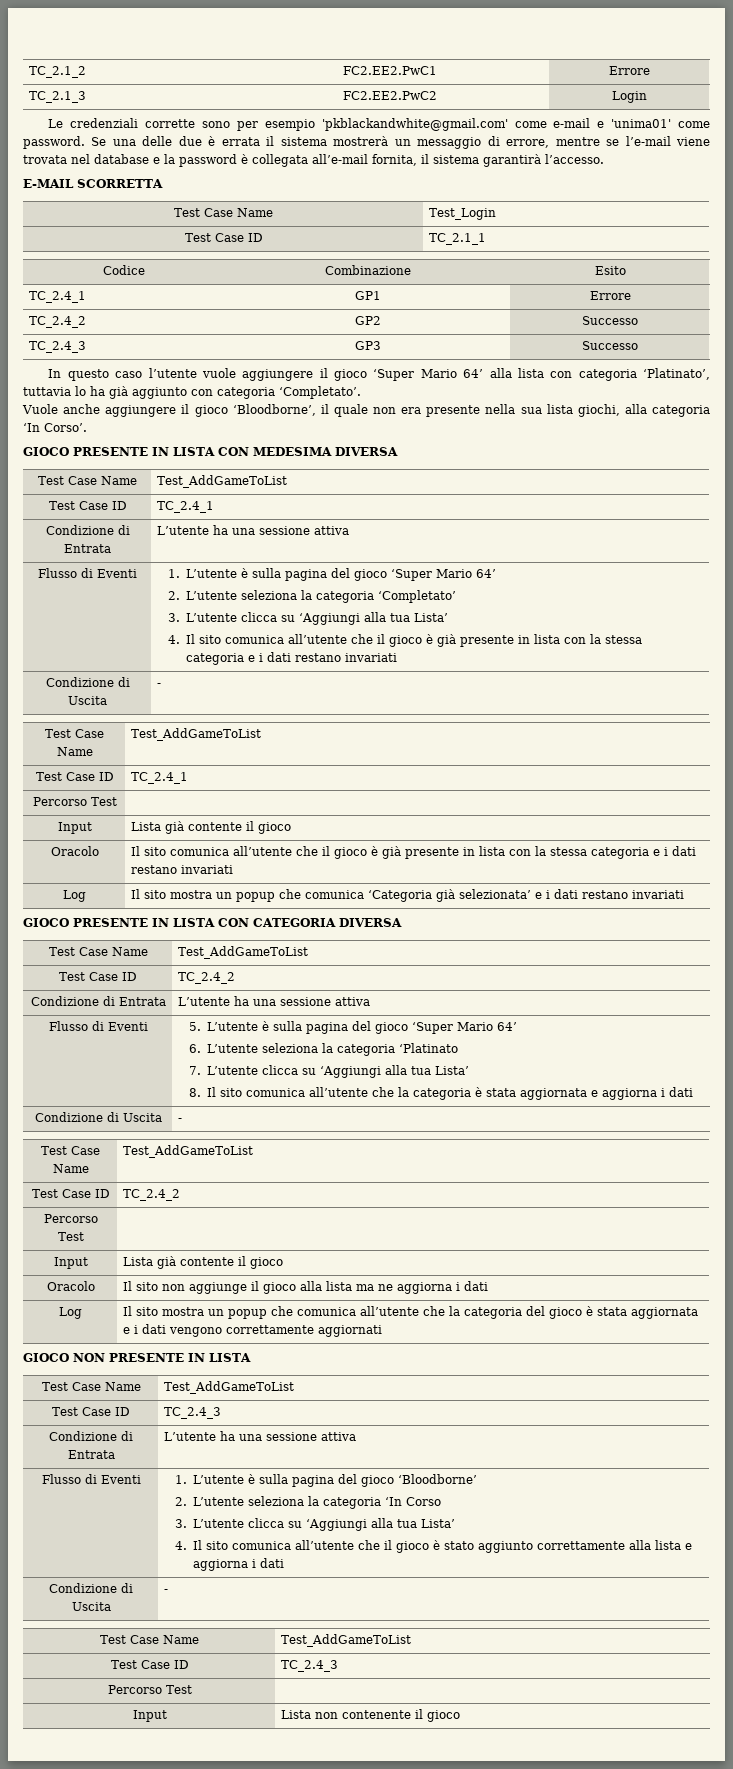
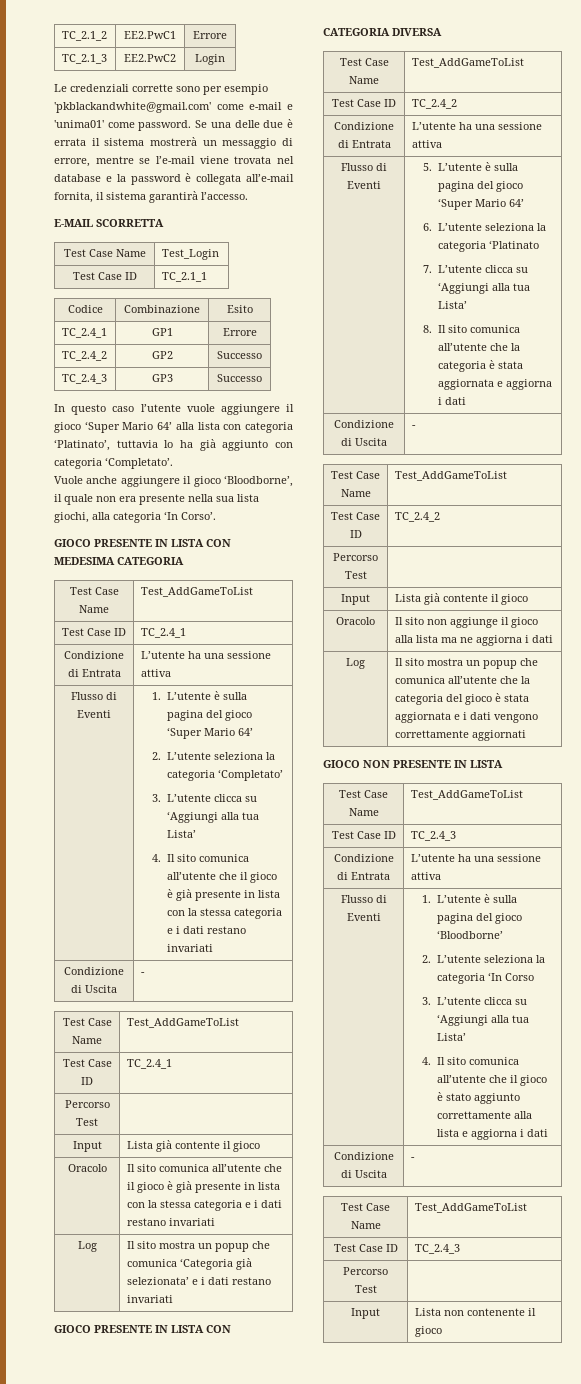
- TC_2.1_2 | FC2.EE2.PwC1 | Errore
+ TC_2.1_2 | EE2.PwC1 | Errore
- TC_2.1_3 | FC2.EE2.PwC2 | Login
+ TC_2.1_3 | EE2.PwC2 | Login
- GIOCO PRESENTE IN LISTA CON MEDESIMA DIVERSA
+ GIOCO PRESENTE IN LISTA CON MEDESIMA CATEGORIA

